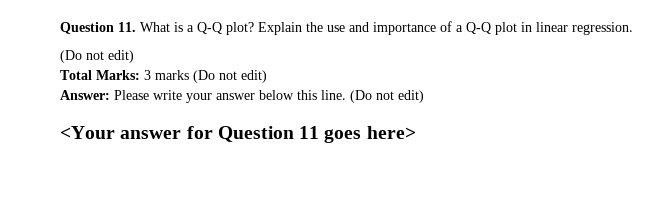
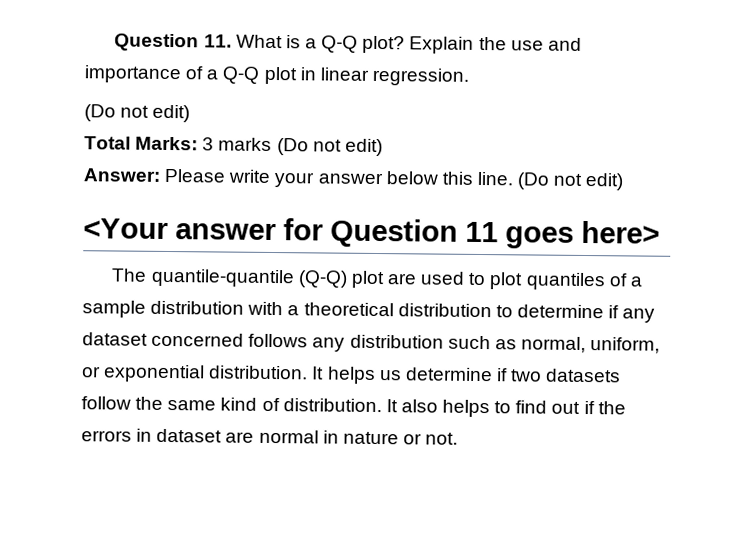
+ The quantile-quantile (Q-Q) plot are used to plot quantiles of a sample distribution with a theoretical distribution to determine if any dataset concerned follows any distribution such as normal, uniform, or exponential distribution. It helps us determine if two datasets follow the same kind of distribution. It also helps to find out if the errors in dataset are normal in nature or not.

